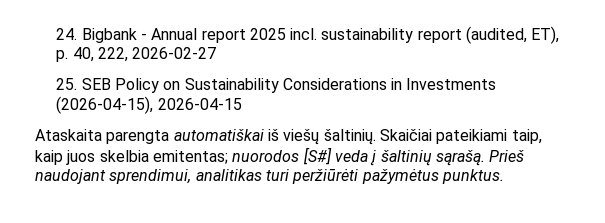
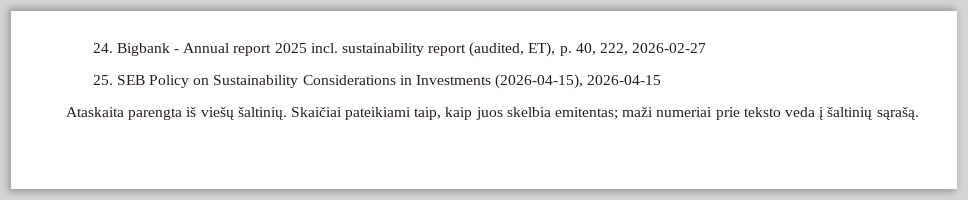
- Ataskaita parengta automatiškai iš viešų šaltinių.
+ Ataskaita parengta iš viešų šaltinių.
- Skaičiai pateikiami taip, kaip juos skelbia emitentas; nuorodos [S#] veda į šaltinių sąrašą. Prieš naudojant sprendimui, analitikas turi peržiūrėti pažymėtus punktus.
+ Skaičiai pateikiami taip, kaip juos skelbia emitentas; maži numeriai prie teksto veda į šaltinių sąrašą.

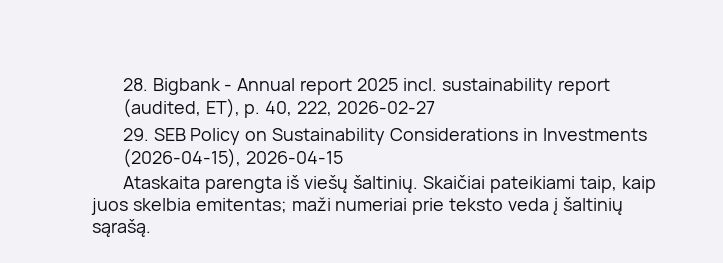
- 24. Bigbank - Annual report 2025 incl. sustainability report (audited, ET), p. 40, 222, 2026-02-27
+ 28. Bigbank - Annual report 2025 incl. sustainability report (audited, ET), p. 40, 222, 2026-02-27
- 25. SEB Policy on Sustainability Considerations in Investments (2026-04-15), 2026-04-15
+ 29. SEB Policy on Sustainability Considerations in Investments (2026-04-15), 2026-04-15

